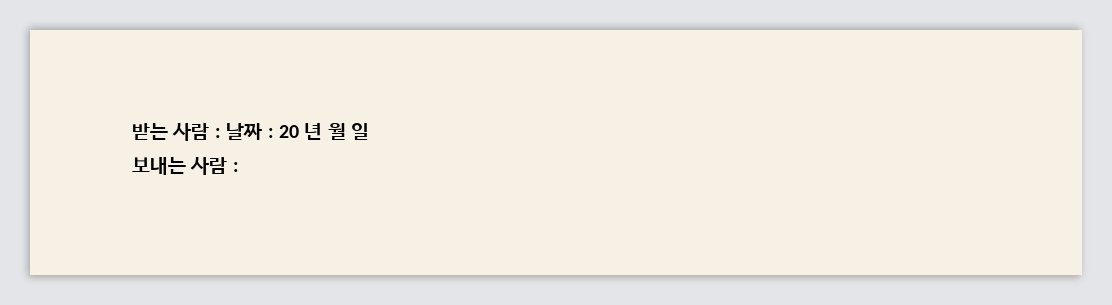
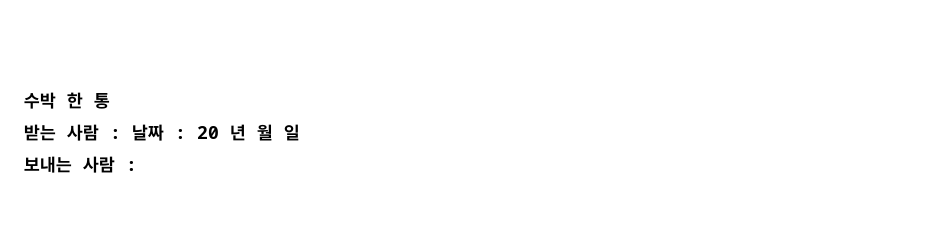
+ 수박 한 통

